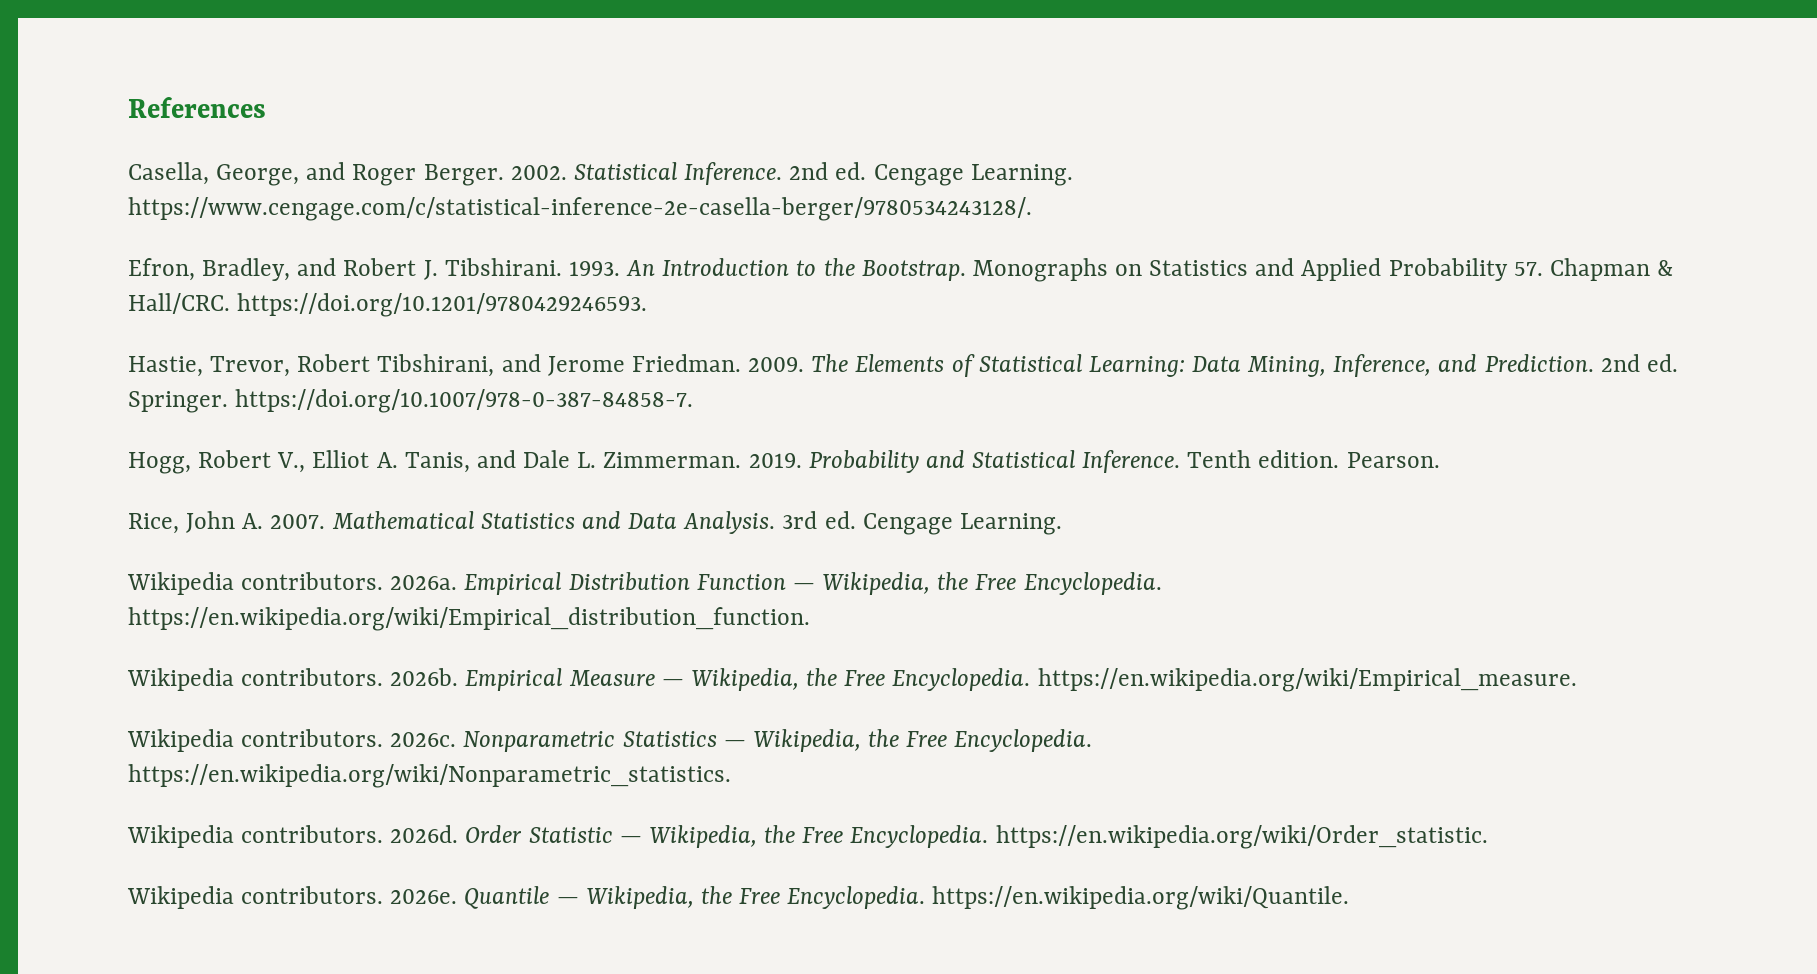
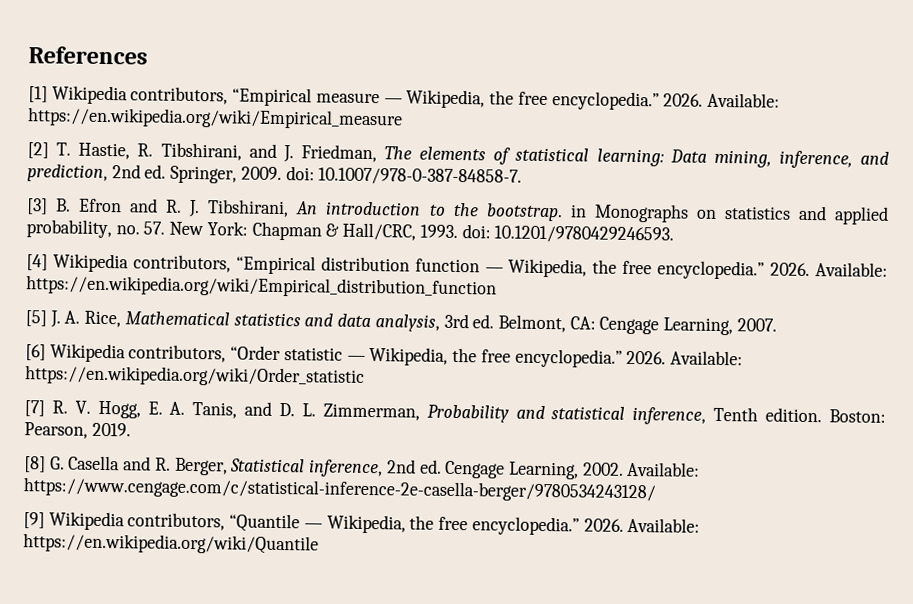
- Casella, George, and Roger Berger. 2002. Statistical Inference. 2nd ed. Cengage Learning. https://www.cengage.com/c/statistical-inference-2e-casella-berger/9780534243128/.
- Efron, Bradley, and Robert J. Tibshirani. 1993. An Introduction to the Bootstrap. Monographs on Statistics and Applied Probability 57. Chapman & Hall/CRC. https://doi.org/10.1201/9780429246593.
- Hastie, Trevor, Robert Tibshirani, and Jerome Friedman. 2009. The Elements of Statistical Learning: Data Mining, Inference, and Prediction. 2nd ed. Springer. https://doi.org/10.1007/978-0-387-84858-7.
- Hogg, Robert V., Elliot A. Tanis, and Dale L. Zimmerman. 2019. Probability and Statistical Inference. Tenth edition. Pearson.
- Rice, John A. 2007. Mathematical Statistics and Data Analysis. 3rd ed. Cengage Learning.
- Wikipedia contributors. 2026a. Empirical Distribution Function — Wikipedia, the Free Encyclopedia. https://en.wikipedia.org/wiki/Empirical_distribution_function.
- Wikipedia contributors. 2026b. Empirical Measure — Wikipedia, the Free Encyclopedia. https://en.wikipedia.org/wiki/Empirical_measure.
- Wikipedia contributors. 2026c. Nonparametric Statistics — Wikipedia, the Free Encyclopedia. https://en.wikipedia.org/wiki/Nonparametric_statistics.
- Wikipedia contributors. 2026d. Order Statistic — Wikipedia, the Free Encyclopedia. https://en.wikipedia.org/wiki/Order_statistic.
- Wikipedia contributors. 2026e. Quantile — Wikipedia, the Free Encyclopedia. https://en.wikipedia.org/wiki/Quantile.
+ [1] Wikipedia contributors, “Empirical measure — Wikipedia, the free encyclopedia.” 2026. Available: https://en.wikipedia.org/wiki/Empirical_measure
+ [2] T. Hastie, R. Tibshirani, and J. Friedman, The elements of statistical learning: Data mining, inference, and prediction, 2nd ed. Springer, 2009. doi: 10.1007/978-0-387-84858-7.
+ [3] B. Efron and R. J. Tibshirani, An introduction to the bootstrap. in Monographs on statistics and applied probability, no. 57. New York: Chapman & Hall/CRC, 1993. doi: 10.1201/9780429246593.
+ [4] Wikipedia contributors, “Empirical distribution function — Wikipedia, the free encyclopedia.” 2026. Available: https://en.wikipedia.org/wiki/Empirical_distribution_function
+ [5] J. A. Rice, Mathematical statistics and data analysis, 3rd ed. Belmont, CA: Cengage Learning, 2007.
+ [6] Wikipedia contributors, “Order statistic — Wikipedia, the free encyclopedia.” 2026. Available: https://en.wikipedia.org/wiki/Order_statistic
+ [7] R. V. Hogg, E. A. Tanis, and D. L. Zimmerman, Probability and statistical inference, Tenth edition. Boston: Pearson, 2019.
+ [8] G. Casella and R. Berger, Statistical inference, 2nd ed. Cengage Learning, 2002. Available: https://www.cengage.com/c/statistical-inference-2e-casella-berger/9780534243128/
+ [9] Wikipedia contributors, “Quantile — Wikipedia, the free encyclopedia.” 2026. Available: https://en.wikipedia.org/wiki/Quantile

